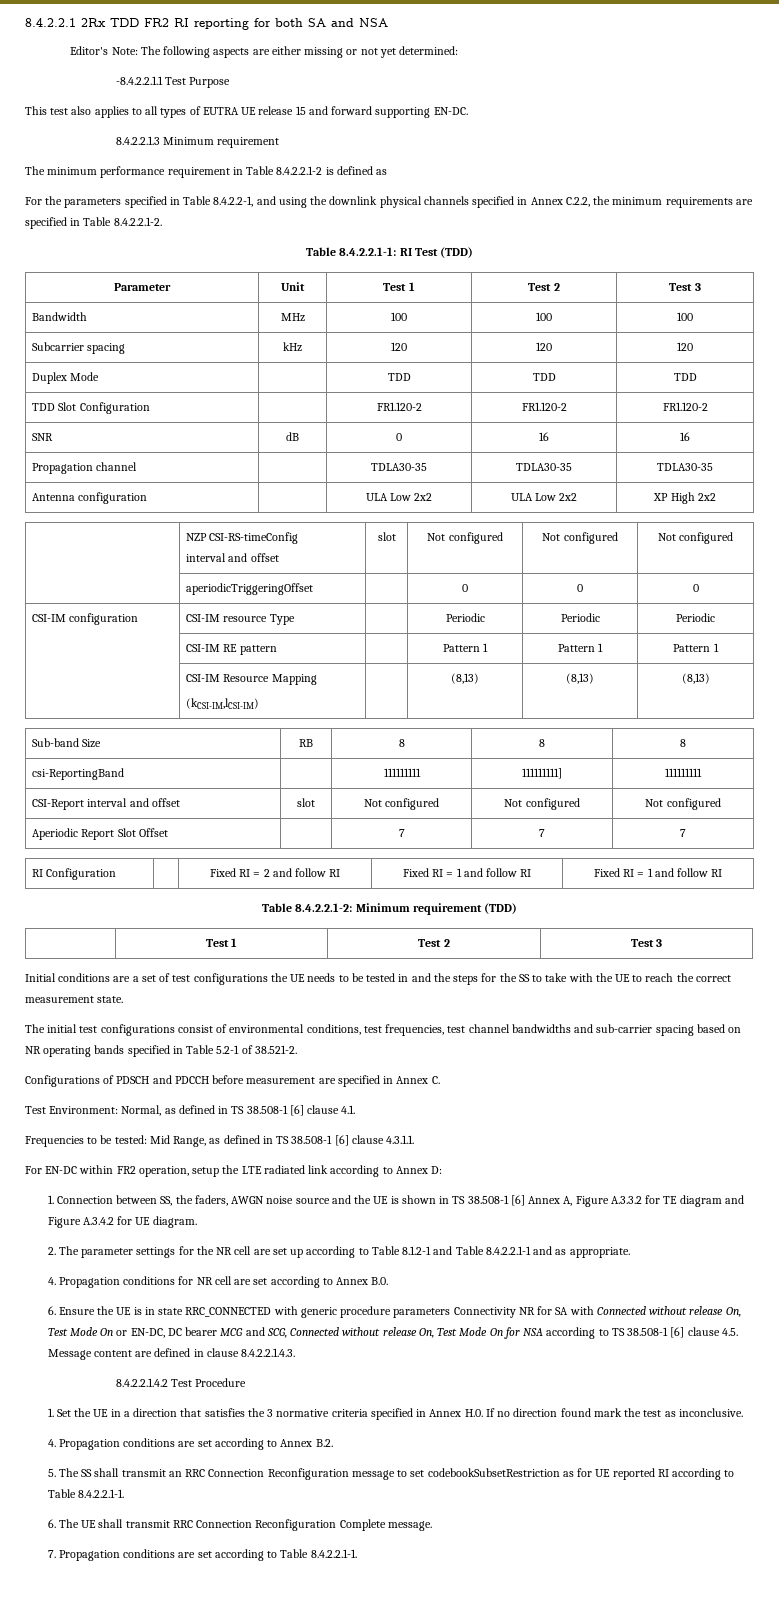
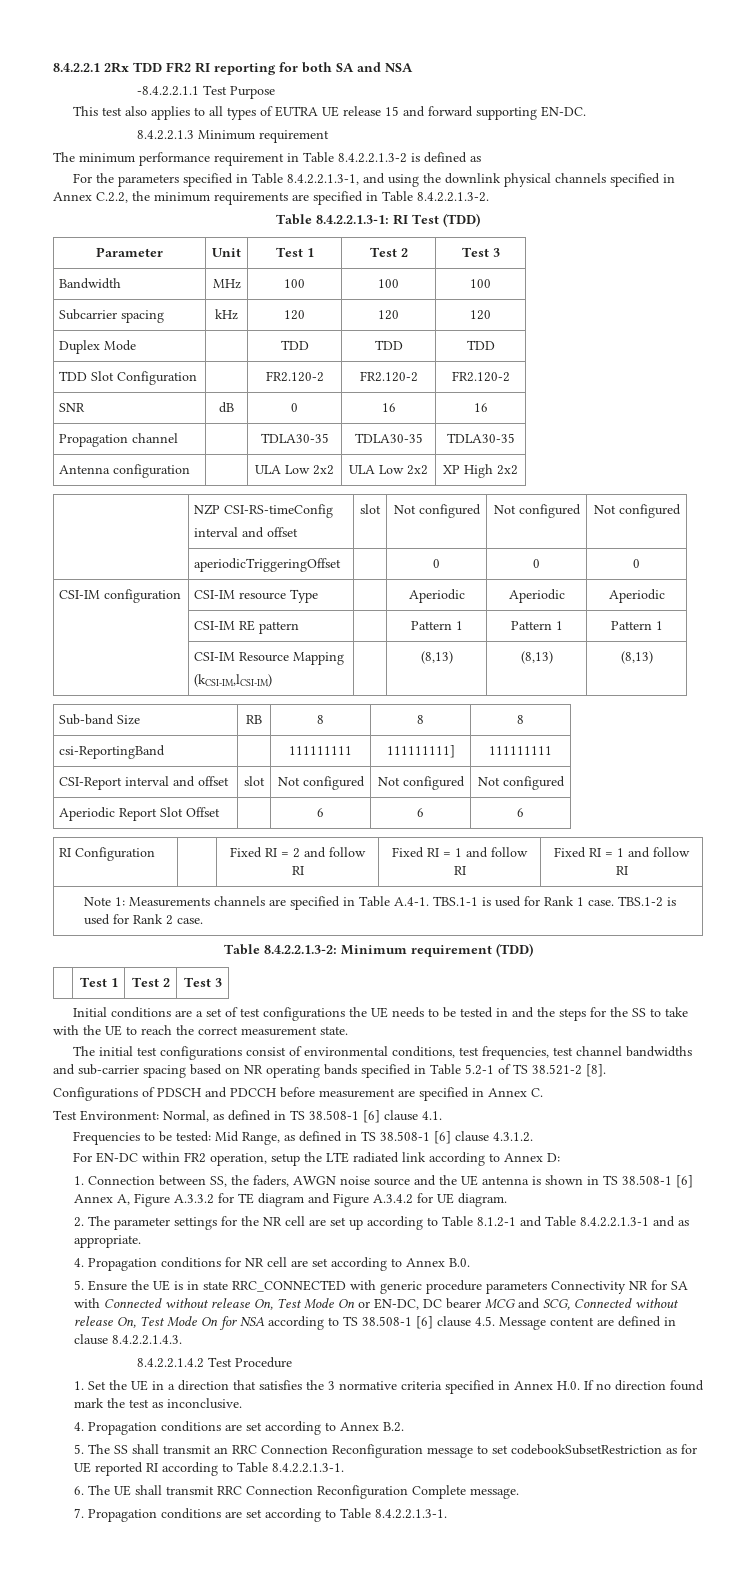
- Editor's Note: The following aspects are either missing or not yet determined:
- The minimum performance requirement in Table 8.4.2.2.1-2 is defined as
+ The minimum performance requirement in Table 8.4.2.2.1.3-2 is defined as
- For the parameters specified in Table 8.4.2.2-1, and using the downlink physical channels specified in Annex C.2.2, the minimum requirements are specified in Table 8.4.2.2.1-2.
- Table 8.4.2.2.1-1: RI Test (TDD)
+ For the parameters specified in Table 8.4.2.2.1.3-1, and using the downlink physical channels specified in Annex C.2.2, the minimum requirements are specified in Table 8.4.2.2.1.3-2.
+ Table 8.4.2.2.1.3-1: RI Test (TDD)
- TDD Slot Configuration | | FR1.120-2 | FR1.120-2 | FR1.120-2
+ TDD Slot Configuration | | FR2.120-2 | FR2.120-2 | FR2.120-2
- CSI-IM configuration | CSI-IM resource Type | | Periodic | Periodic | Periodic
+ CSI-IM configuration | CSI-IM resource Type | | Aperiodic | Aperiodic | Aperiodic
- Aperiodic Report Slot Offset | | 7 | 7 | 7
+ Aperiodic Report Slot Offset | | 6 | 6 | 6
- Table 8.4.2.2.1-2: Minimum requirement (TDD)
+ Note 1: Measurements channels are specified in Table A.4-1. TBS.1-1 is used for Rank 1 case. TBS.1-2 is used for Rank 2 case.
+ Table 8.4.2.2.1.3-2: Minimum requirement (TDD)
- The initial test configurations consist of environmental conditions, test frequencies, test channel bandwidths and sub-carrier spacing based on NR operating bands specified in Table 5.2-1 of 38.521-2.
+ The initial test configurations consist of environmental conditions, test frequencies, test channel bandwidths and sub-carrier spacing based on NR operating bands specified in Table 5.2-1 of TS 38.521-2 [8].
- Frequencies to be tested: Mid Range, as defined in TS 38.508-1 [6] clause 4.3.1.1.
+ Frequencies to be tested: Mid Range, as defined in TS 38.508-1 [6] clause 4.3.1.2.
- 1. Connection between SS, the faders, AWGN noise source and the UE is shown in TS 38.508-1 [6] Annex A, Figure A.3.3.2 for TE diagram and Figure A.3.4.2 for UE diagram.
+ 1. Connection between SS, the faders, AWGN noise source and the UE antenna is shown in TS 38.508-1 [6] Annex A, Figure A.3.3.2 for TE diagram and Figure A.3.4.2 for UE diagram.
- 2. The parameter settings for the NR cell are set up according to Table 8.1.2-1 and Table 8.4.2.2.1-1 and as appropriate.
+ 2. The parameter settings for the NR cell are set up according to Table 8.1.2-1 and Table 8.4.2.2.1.3-1 and as appropriate.
- 6. Ensure the UE is in state RRC_CONNECTED with generic procedure parameters Connectivity NR for SA with Connected without release On, Test Mode On or EN-DC, DC bearer MCG and SCG, Connected without release On, Test Mode On for NSA according to TS 38.508-1 [6] clause 4.5. Message content are defined in clause 8.4.2.2.1.4.3.
+ 5. Ensure the UE is in state RRC_CONNECTED with generic procedure parameters Connectivity NR for SA with Connected without release On, Test Mode On or EN-DC, DC bearer MCG and SCG, Connected without release On, Test Mode On for NSA according to TS 38.508-1 [6] clause 4.5. Message content are defined in clause 8.4.2.2.1.4.3.
- 5. The SS shall transmit an RRC Connection Reconfiguration message to set codebookSubsetRestriction as for UE reported RI according to Table 8.4.2.2.1-1.
+ 5. The SS shall transmit an RRC Connection Reconfiguration message to set codebookSubsetRestriction as for UE reported RI according to Table 8.4.2.2.1.3-1.
- 7. Propagation conditions are set according to Table 8.4.2.2.1-1.
+ 7. Propagation conditions are set according to Table 8.4.2.2.1.3-1.

